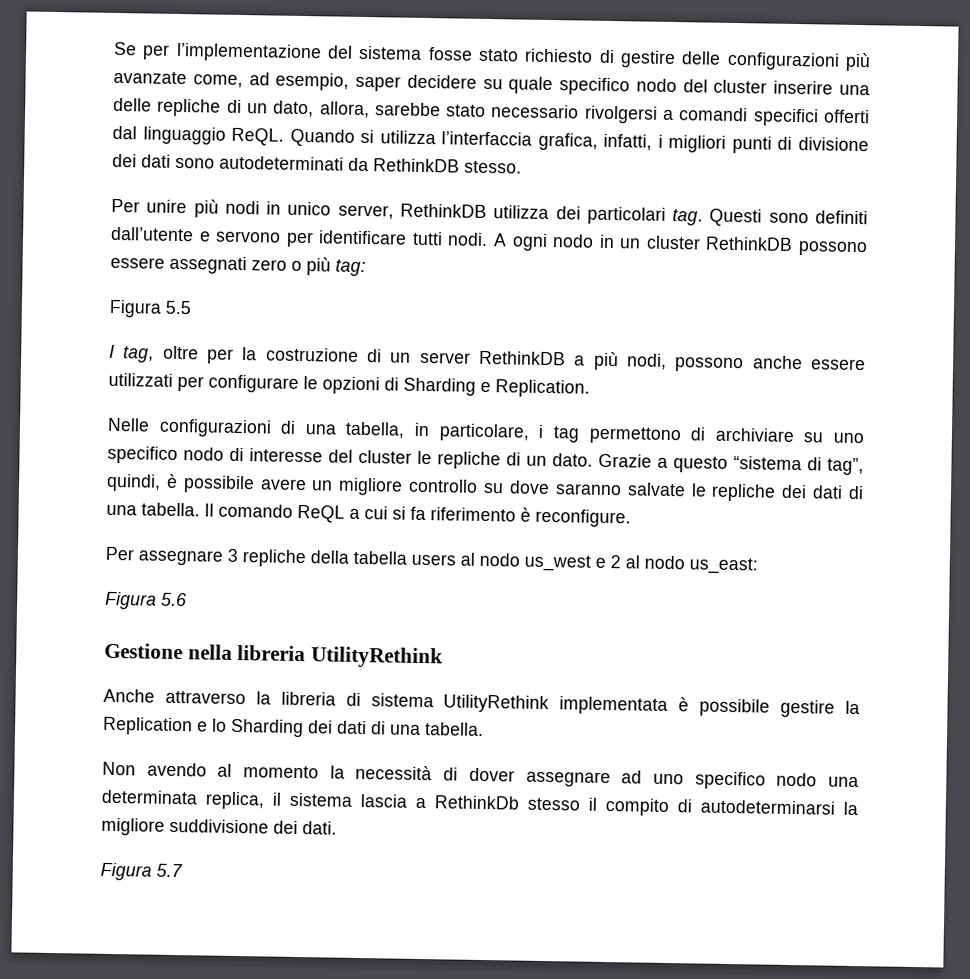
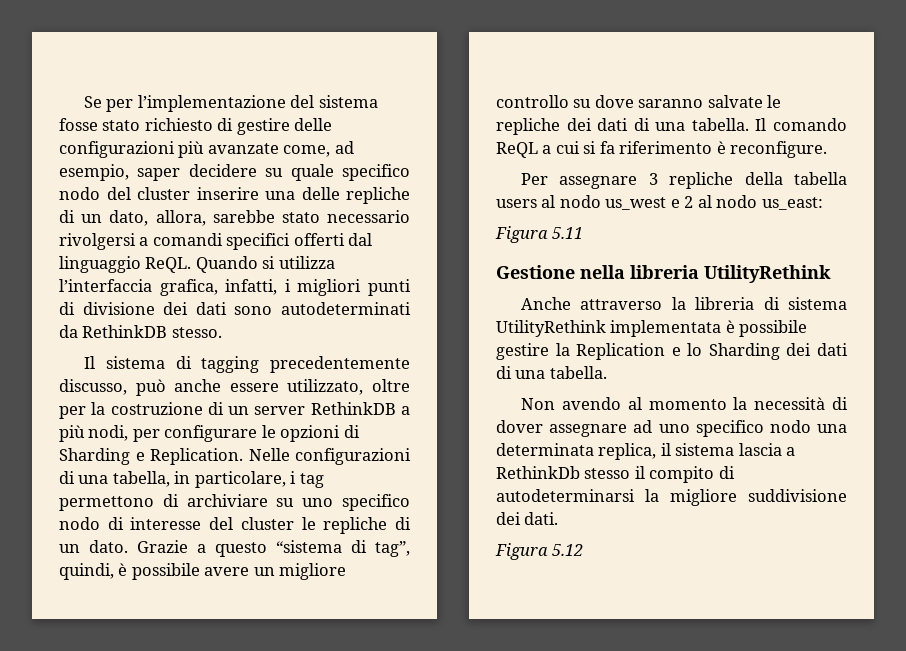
- Per unire più nodi in unico server, RethinkDB utilizza dei particolari tag. Questi sono definiti dall’utente e servono per identificare tutti nodi. A ogni nodo in un cluster RethinkDB possono essere assegnati zero o più tag:
- Figura 5.5
- I tag, oltre per la costruzione di un server RethinkDB a più nodi, possono anche essere utilizzati per configurare le opzioni di Sharding e Replication.
- Nelle configurazioni di una tabella, in particolare, i tag permettono di archiviare su uno specifico nodo di interesse del cluster le repliche di un dato.
+ Il sistema di tagging precedentemente discusso, può anche essere utilizzato, oltre per la costruzione di un server RethinkDB a più nodi, per configurare le opzioni di Sharding e Replication. Nelle configurazioni di una tabella, in particolare, i tag permettono di archiviare su uno specifico nodo di interesse del cluster le repliche di un dato.
- Figura 5.6
+ Figura 5.11
- Figura 5.7
+ Figura 5.12

